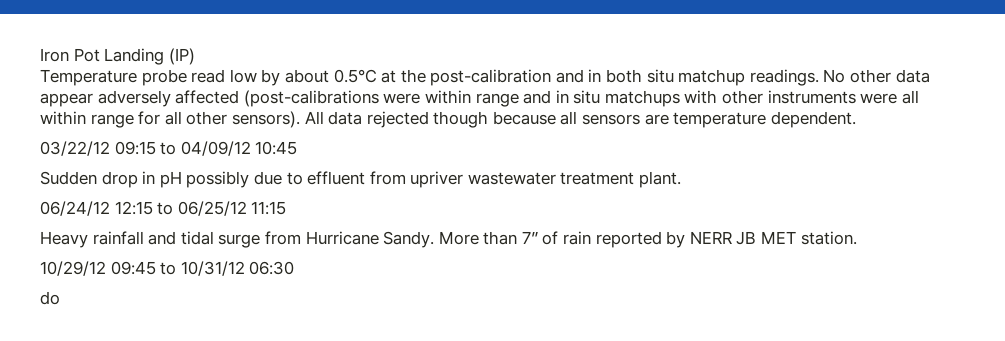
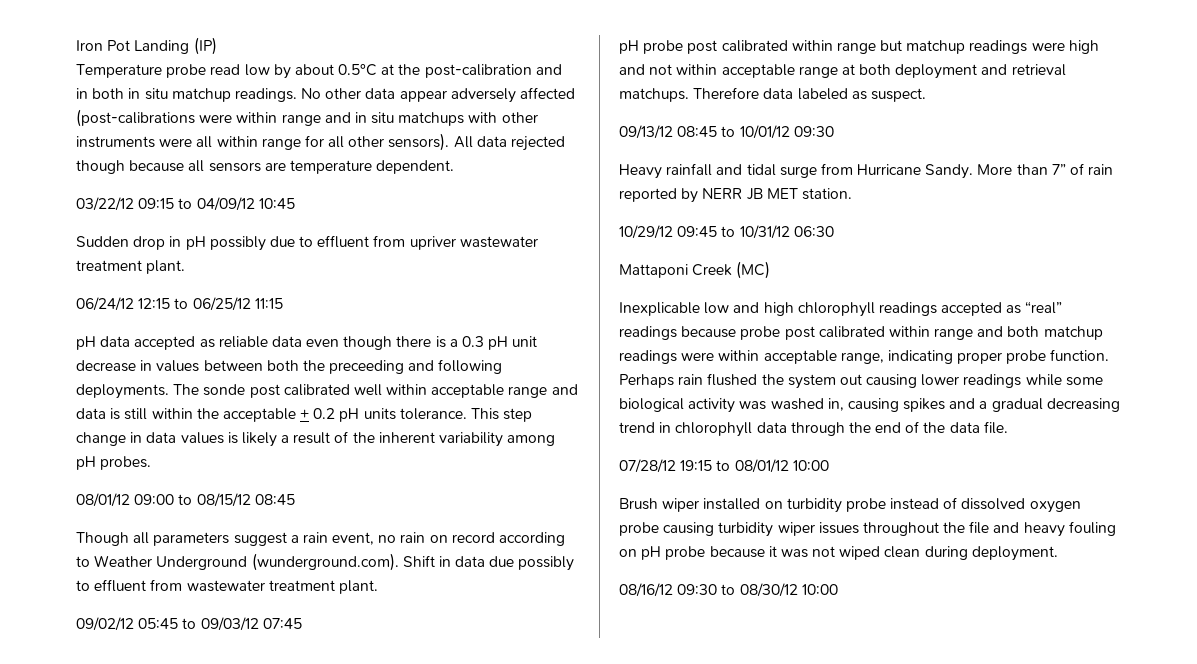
- Temperature probe read low by about 0.5°C at the post-calibration and in both situ matchup readings.
+ Temperature probe read low by about 0.5°C at the post-calibration and in both in situ matchup readings.
+ pH data accepted as reliable data even though there is a 0.3 pH unit decrease in values between both the preceeding and following deployments. The sonde post calibrated well within acceptable range and data is still within the acceptable + 0.2 pH units tolerance. This step change in data values is likely a result of the inherent variability among pH probes.
+ 08/01/12 09:00 to 08/15/12 08:45
+ Though all parameters suggest a rain event, no rain on record according to Weather Underground (wunderground.com). Shift in data due possibly to effluent from wastewater treatment plant.
+ 09/02/12 05:45 to 09/03/12 07:45
+ pH probe post calibrated within range but matchup readings were high and not within acceptable range at both deployment and retrieval matchups. Therefore data labeled as suspect.
+ 09/13/12 08:45 to 10/01/12 09:30
- do
+ Mattaponi Creek (MC)
+ Inexplicable low and high chlorophyll readings accepted as “real” readings because probe post calibrated within range and both matchup readings were within acceptable range, indicating proper probe function. Perhaps rain flushed the system out causing lower readings while some biological activity was washed in, causing spikes and a gradual decreasing trend in chlorophyll data through the end of the data file.
+ 07/28/12 19:15 to 08/01/12 10:00
+ Brush wiper installed on turbidity probe instead of dissolved oxygen probe causing turbidity wiper issues throughout the file and heavy fouling on pH probe because it was not wiped clean during deployment.
+ 08/16/12 09:30 to 08/30/12 10:00

